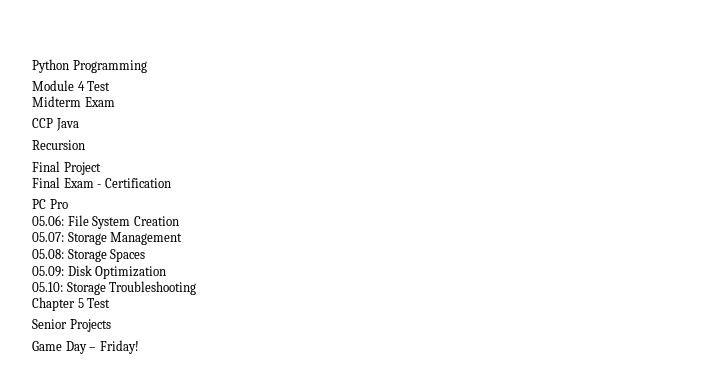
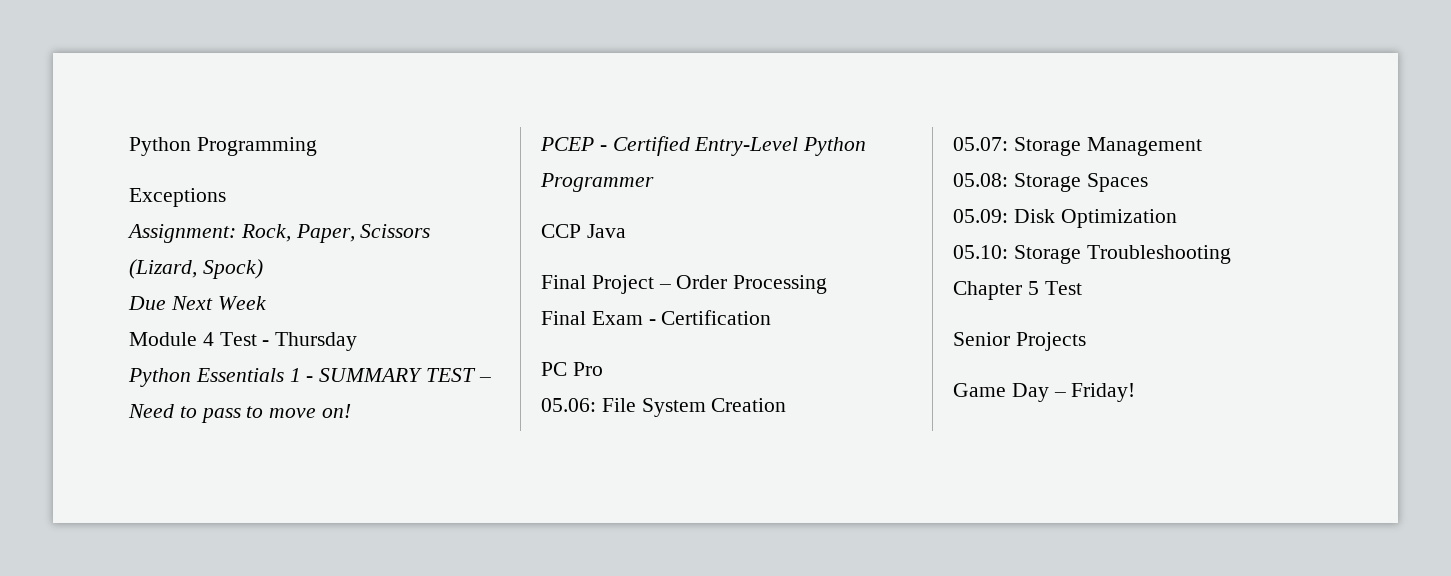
- Module 4 Test
- Midterm Exam
+ Exceptions
+ Assignment: Rock, Paper, Scissors (Lizard, Spock)
+ Due Next Week
+ Module 4 Test - Thursday
+ Python Essentials 1 - SUMMARY TEST – Need to pass to move on!
+ PCEP - Certified Entry-Level Python Programmer
- Recursion
- Final Project
+ Final Project – Order Processing

